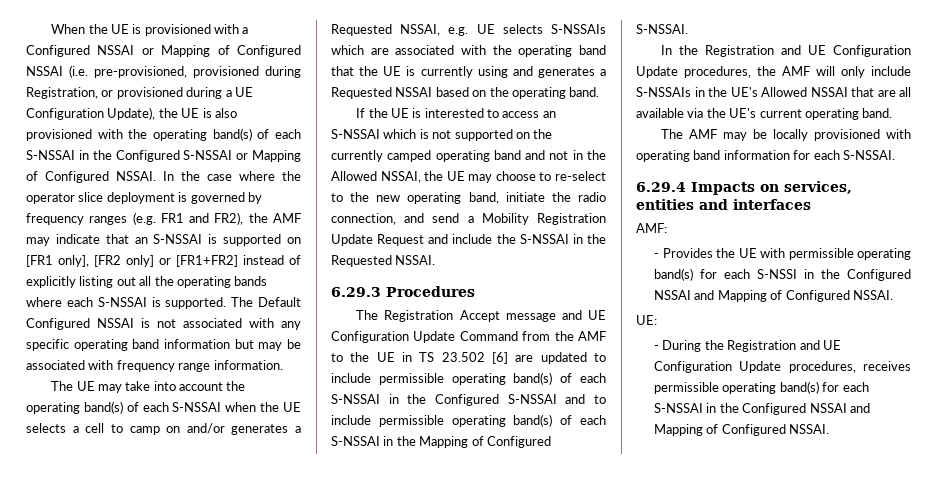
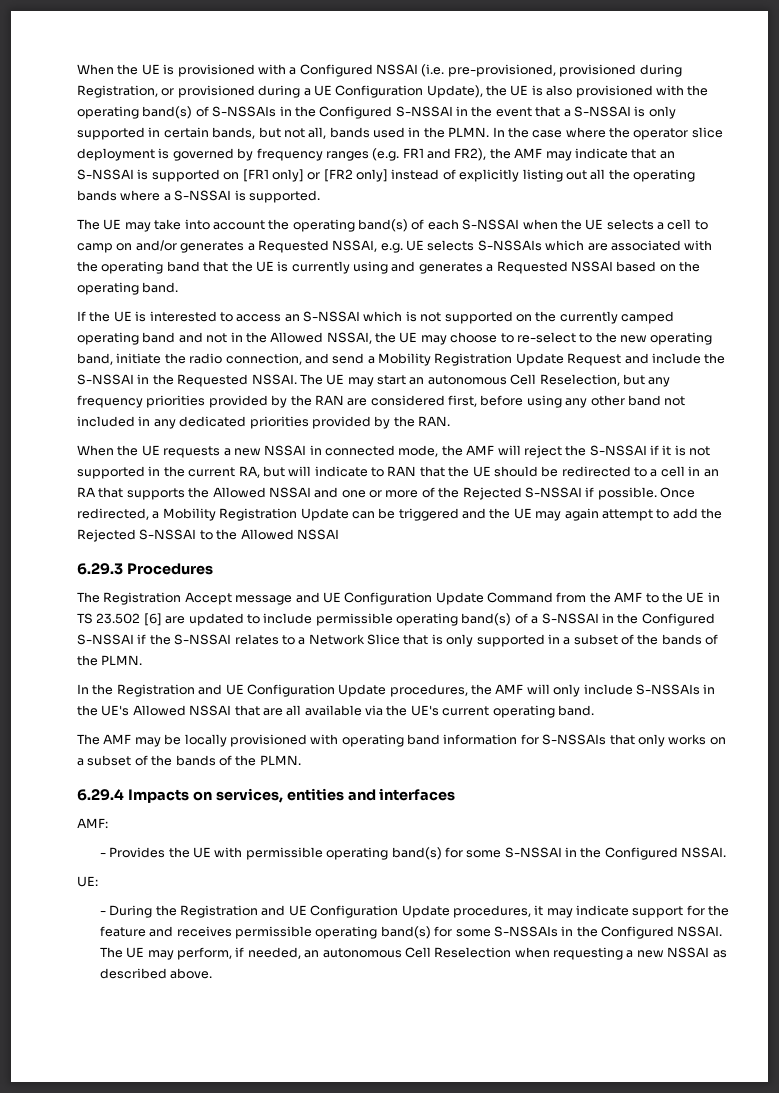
- When the UE is provisioned with a Configured NSSAI or Mapping of Configured NSSAI (i.e. pre-provisioned, provisioned during Registration, or provisioned during a UE Configuration Update), the UE is also provisioned with the operating band(s) of each S-NSSAI in the Configured S-NSSAI or Mapping of Configured NSSAI.
+ When the UE is provisioned with a Configured NSSAI (i.e. pre-provisioned, provisioned during Registration, or provisioned during a UE Configuration Update), the UE is also provisioned with the operating band(s) of S-NSSAIs in the Configured S-NSSAI in the event that a S-NSSAI is only supported in certain bands, but not all, bands used in the PLMN.
- In the case where the operator slice deployment is governed by frequency ranges (e.g. FR1 and FR2), the AMF may indicate that an S-NSSAI is supported on [FR1 only], [FR2 only] or [FR1+FR2] instead of explicitly listing out all the operating bands where each S-NSSAI is supported. The Default Configured NSSAI is not associated with any specific operating band information but may be associated with frequency range information.
+ In the case where the operator slice deployment is governed by frequency ranges (e.g. FR1 and FR2), the AMF may indicate that an S-NSSAI is supported on [FR1 only] or [FR2 only] instead of explicitly listing out all the operating bands where a S-NSSAI is supported.
+ The UE may start an autonomous Cell Reselection, but any frequency priorities provided by the RAN are considered first, before using any other band not included in any dedicated priorities provided by the RAN.
+ When the UE requests a new NSSAI in connected mode, the AMF will reject the S-NSSAI if it is not supported in the current RA, but will indicate to RAN that the UE should be redirected to a cell in an RA that supports the Allowed NSSAI and one or more of the Rejected S-NSSAI if possible. Once redirected, a Mobility Registration Update can be triggered and the UE may again attempt to add the Rejected S-NSSAI to the Allowed NSSAI
- The Registration Accept message and UE Configuration Update Command from the AMF to the UE in TS 23.502 [6] are updated to include permissible operating band(s) of each S-NSSAI in the Configured S-NSSAI and to include permissible operating band(s) of each S-NSSAI in the Mapping of Configured S-NSSAI.
+ The Registration Accept message and UE Configuration Update Command from the AMF to the UE in TS 23.502 [6] are updated to include permissible operating band(s) of a S-NSSAI in the Configured S-NSSAI if the S-NSSAI relates to a Network Slice that is only supported in a subset of the bands of the PLMN.
- The AMF may be locally provisioned with operating band information for each S-NSSAI.
+ The AMF may be locally provisioned with operating band information for S-NSSAIs that only works on a subset of the bands of the PLMN.
- - Provides the UE with permissible operating band(s) for each S-NSSI in the Configured NSSAI and Mapping of Configured NSSAI.
+ - Provides the UE with permissible operating band(s) for some S-NSSAI in the Configured NSSAI.
- - During the Registration and UE Configuration Update procedures, receives permissible operating band(s) for each S-NSSAI in the Configured NSSAI and Mapping of Configured NSSAI.
+ - During the Registration and UE Configuration Update procedures, it may indicate support for the feature and receives permissible operating band(s) for some S-NSSAIs in the Configured NSSAI. The UE may perform, if needed, an autonomous Cell Reselection when requesting a new NSSAI as described above.

